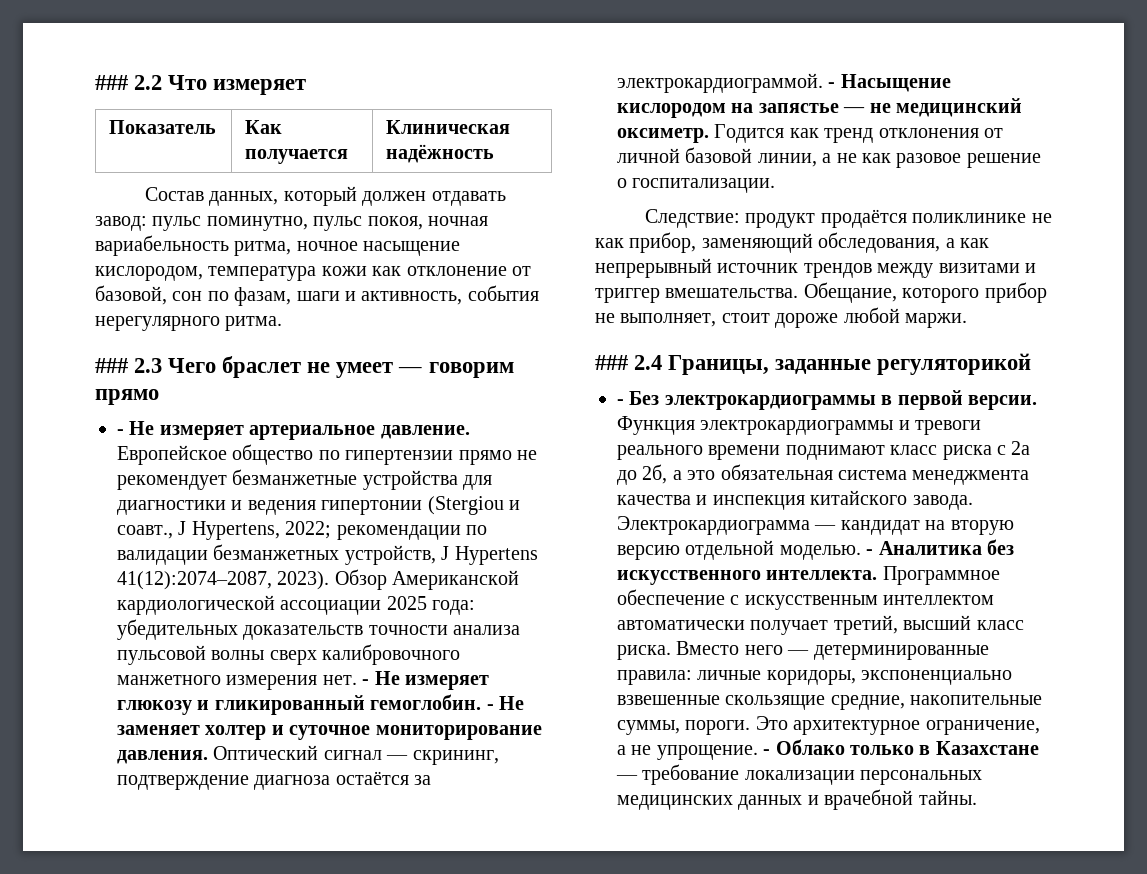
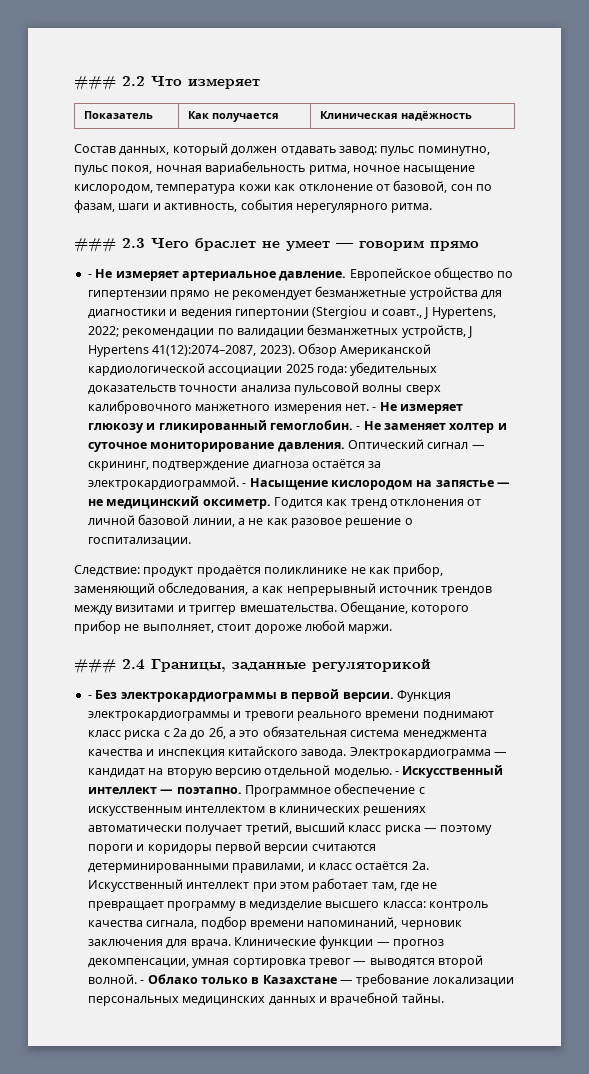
- - Аналитика без искусственного интеллекта.
+ - Искусственный интеллект — поэтапно.
- Программное обеспечение с искусственным интеллектом автоматически получает третий, высший класс риска. Вместо него — детерминированные правила: личные коридоры, экспоненциально взвешенные скользящие средние, накопительные суммы, пороги. Это архитектурное ограничение, а не упрощение.
+ Программное обеспечение с искусственным интеллектом в клинических решениях автоматически получает третий, высший класс риска — поэтому пороги и коридоры первой версии считаются детерминированными правилами, и класс остаётся 2а. Искусственный интеллект при этом работает там, где не превращает программу в медизделие высшего класса: контроль качества сигнала, подбор времени напоминаний, черновик заключения для врача. Клинические функции — прогноз декомпенсации, умная сортировка тревог — выводятся второй волной.

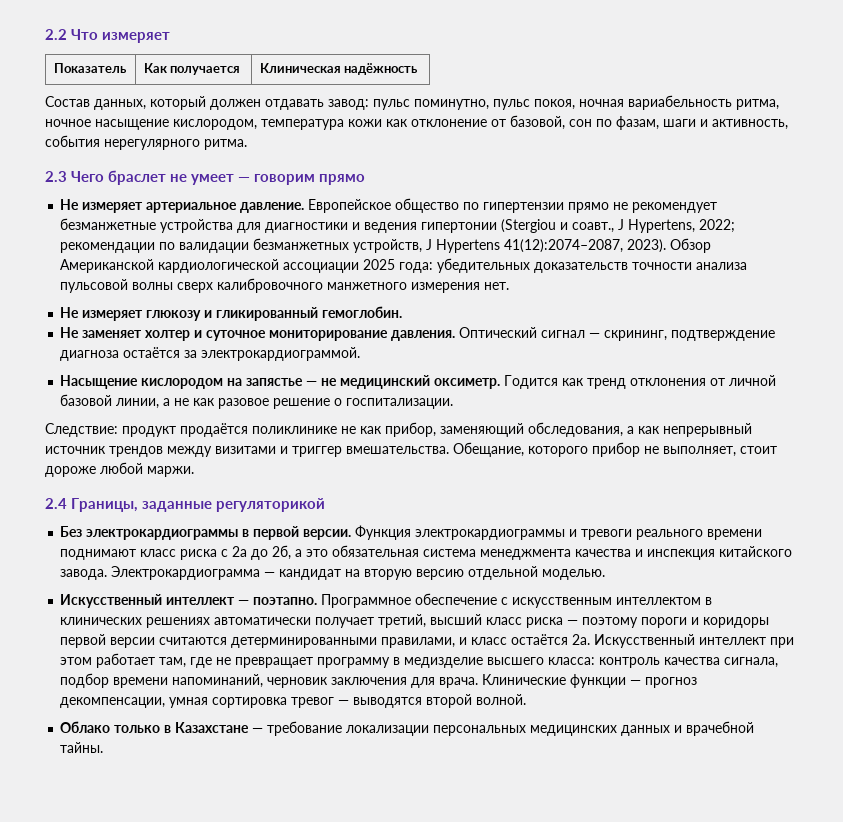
- ### 2.2 Что измеряет
+ 2.2 Что измеряет
- ### 2.3 Чего браслет не умеет — говорим прямо
+ 2.3 Чего браслет не умеет — говорим прямо
- - Не измеряет артериальное давление.
+ Не измеряет артериальное давление.
- Обзор Американской кардиологической ассоциации 2025 года: убедительных доказательств точности анализа пульсовой волны сверх калибровочного манжетного измерения нет. - Не измеряет глюкозу и гликированный гемоглобин. - Не заменяет холтер и суточное мониторирование давления.
+ Обзор Американской кардиологической ассоциации 2025 года: убедительных доказательств точности анализа пульсовой волны сверх калибровочного манжетного измерения нет.
+ Не измеряет глюкозу и гликированный гемоглобин.
+ Не заменяет холтер и суточное мониторирование давления.
- Оптический сигнал — скрининг, подтверждение диагноза остаётся за электрокардиограммой. - Насыщение кислородом на запястье — не медицинский оксиметр.
+ Оптический сигнал — скрининг, подтверждение диагноза остаётся за электрокардиограммой.
+ Насыщение кислородом на запястье — не медицинский оксиметр.
- ### 2.4 Границы, заданные регуляторикой
+ 2.4 Границы, заданные регуляторикой
- - Без электрокардиограммы в первой версии.
+ Без электрокардиограммы в первой версии.
- Электрокардиограмма — кандидат на вторую версию отдельной моделью. - Искусственный интеллект — поэтапно.
+ Электрокардиограмма — кандидат на вторую версию отдельной моделью.
+ Искусственный интеллект — поэтапно.
- Клинические функции — прогноз декомпенсации, умная сортировка тревог — выводятся второй волной. - Облако только в Казахстане — требование локализации персональных медицинских данных и врачебной тайны.
+ Клинические функции — прогноз декомпенсации, умная сортировка тревог — выводятся второй волной.
+ Облако только в Казахстане — требование локализации персональных медицинских данных и врачебной тайны.

